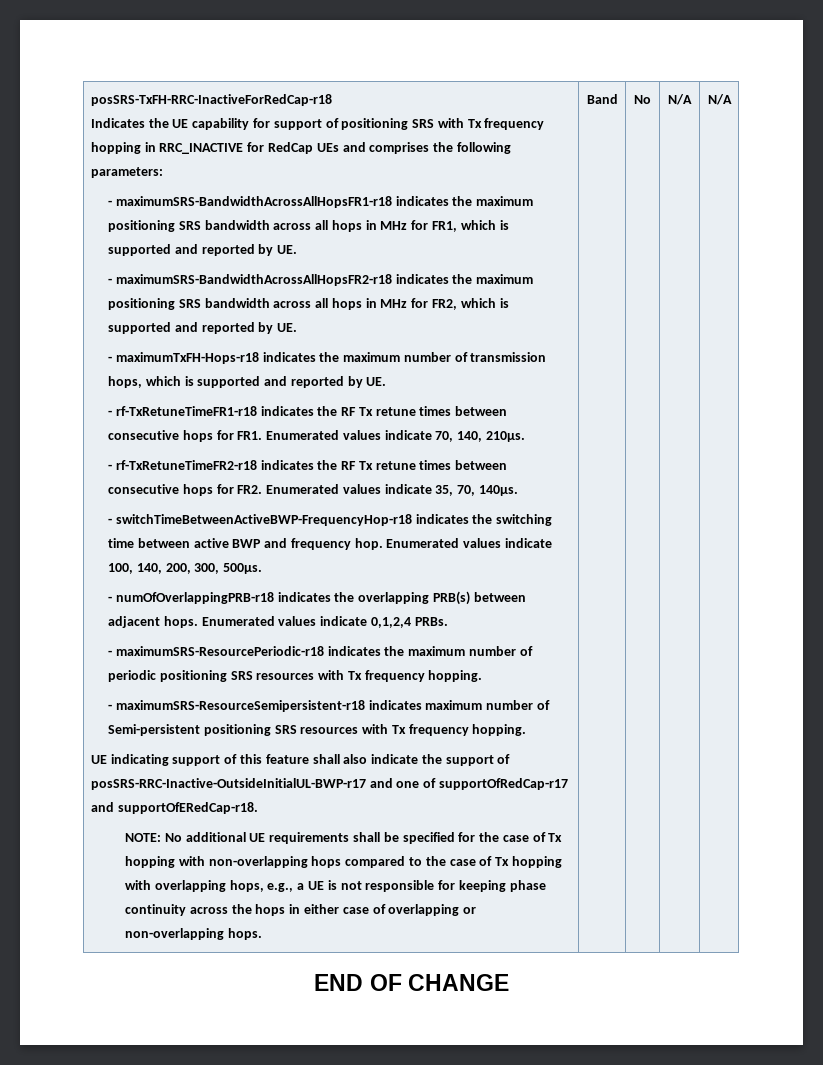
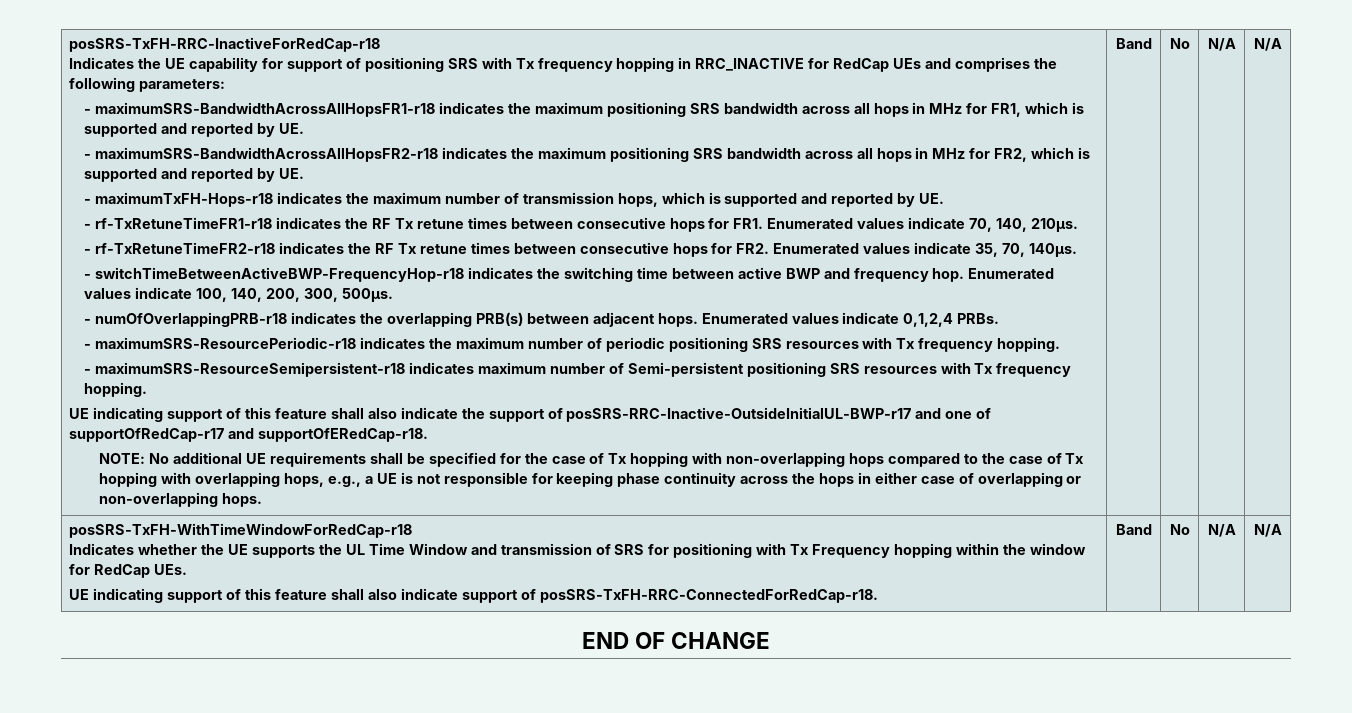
+ posSRS-TxFH-WithTimeWindowForRedCap-r18
+ Indicates whether the UE supports the UL Time Window and transmission of SRS for positioning with Tx Frequency hopping within the window for RedCap UEs.
+ UE indicating support of this feature shall also indicate support of posSRS-TxFH-RRC-ConnectedForRedCap-r18. | Band | No | N/A | N/A

